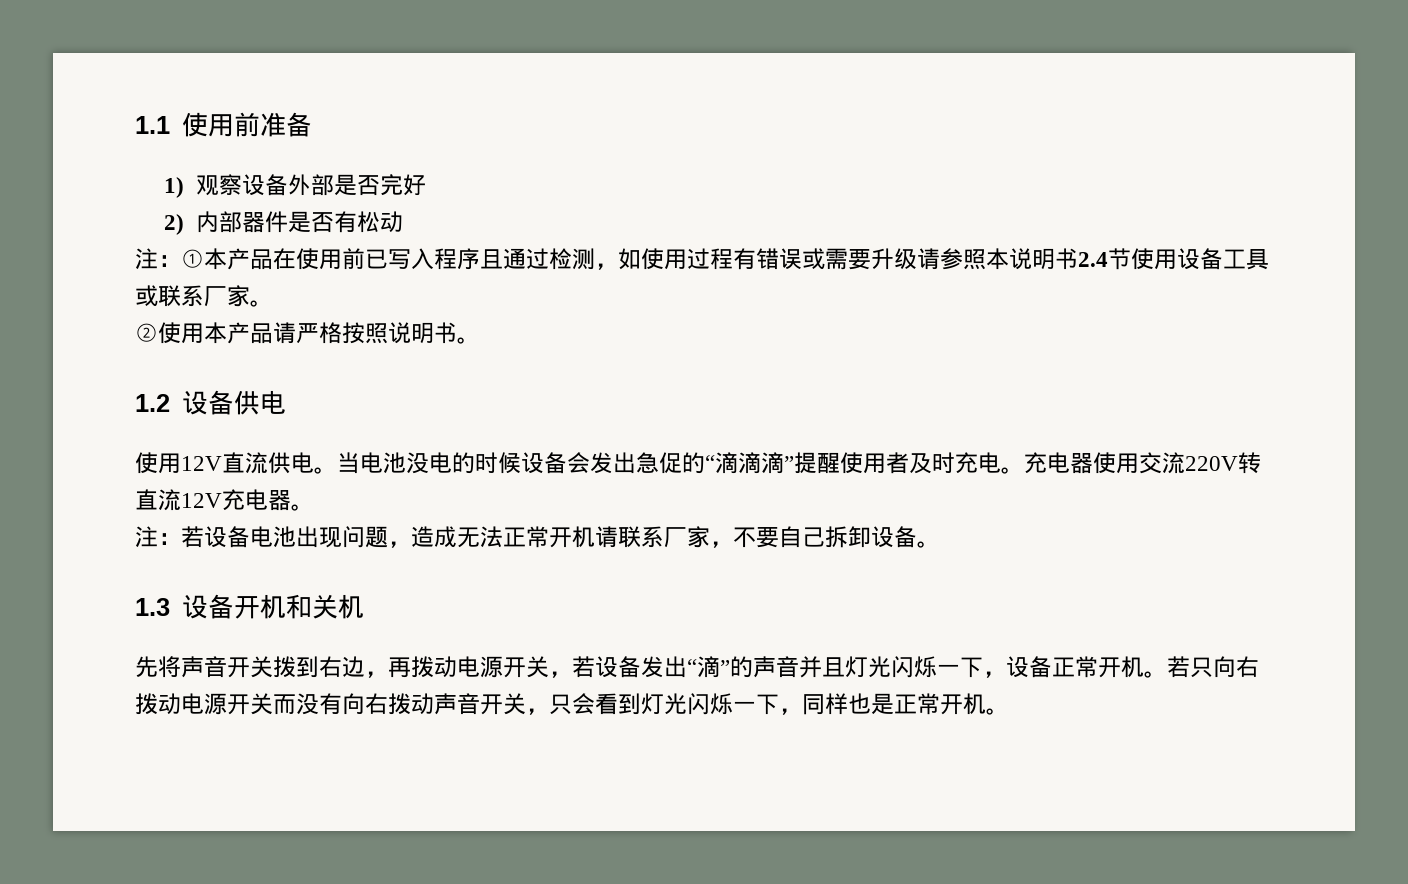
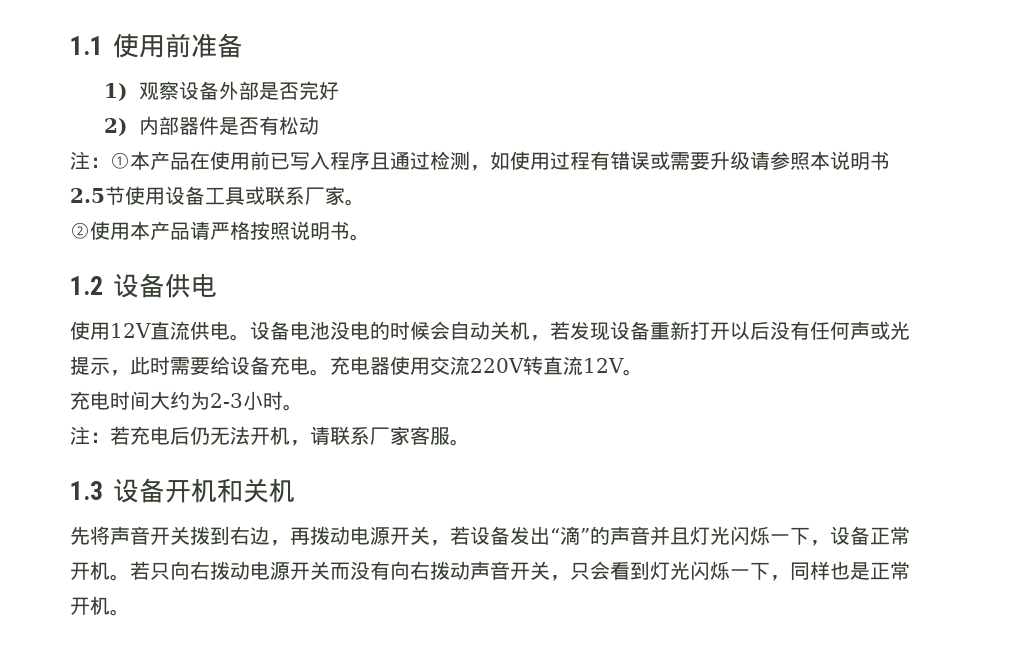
- 注：①本产品在使用前已写入程序且通过检测，如使用过程有错误或需要升级请参照本说明书2.4节使用设备工具或联系厂家。
+ 注：①本产品在使用前已写入程序且通过检测，如使用过程有错误或需要升级请参照本说明书2.5节使用设备工具或联系厂家。
- 当电池没电的时候设备会发出急促的“滴滴滴”提醒使用者及时充电。
+ 设备电池没电的时候会自动关机，若发现设备重新打开以后没有任何声或光提示，此时需要给设备充电。
- 充电器使用交流220V转直流12V充电器。
- 注：若设备电池出现问题，造成无法正常开机请联系厂家，不要自己拆卸设备。
+ 充电器使用交流220V转直流12V。
+ 充电时间大约为2-3小时。
+ 注：若充电后仍无法开机，请联系厂家客服。

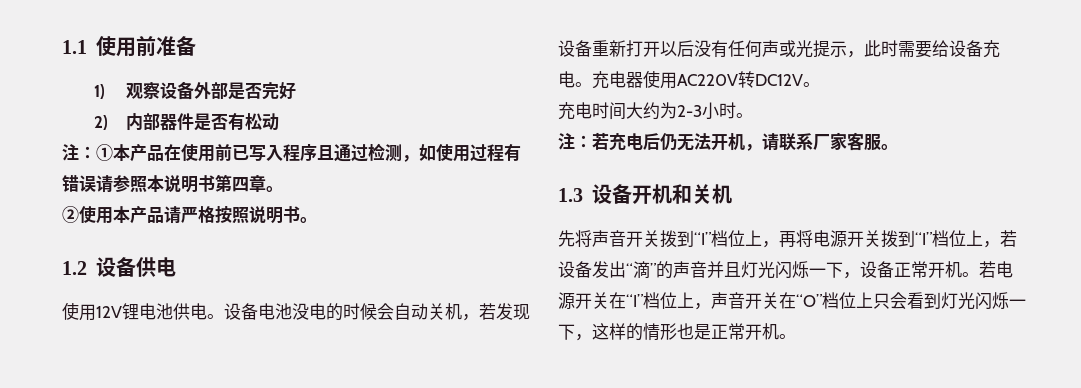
- 注：①本产品在使用前已写入程序且通过检测，如使用过程有错误或需要升级请参照本说明书2.5节使用设备工具或联系厂家。
+ 注：①本产品在使用前已写入程序且通过检测，如使用过程有错误请参照本说明书第四章。
- 使用12V直流供电。
+ 使用12V锂电池供电。
- 充电器使用交流220V转直流12V。
+ 充电器使用AC220V转DC12V。
- 先将声音开关拨到右边，再拨动电源开关，若设备发出“滴”的声音并且灯光闪烁一下，设备正常开机。
+ 先将声音开关拨到“I”档位上，再将电源开关拨到“I”档位上，若设备发出“滴”的声音并且灯光闪烁一下，设备正常开机。
- 若只向右拨动电源开关而没有向右拨动声音开关，只会看到灯光闪烁一下，同样也是正常开机。
+ 若电源开关在“I”档位上，声音开关在“O”档位上只会看到灯光闪烁一下，这样的情形也是正常开机。

